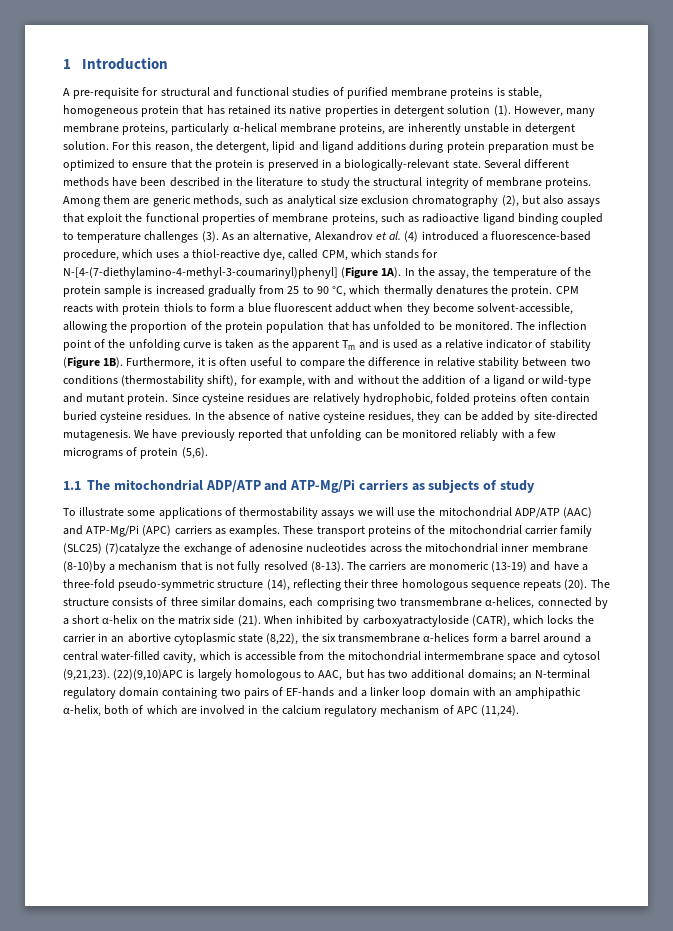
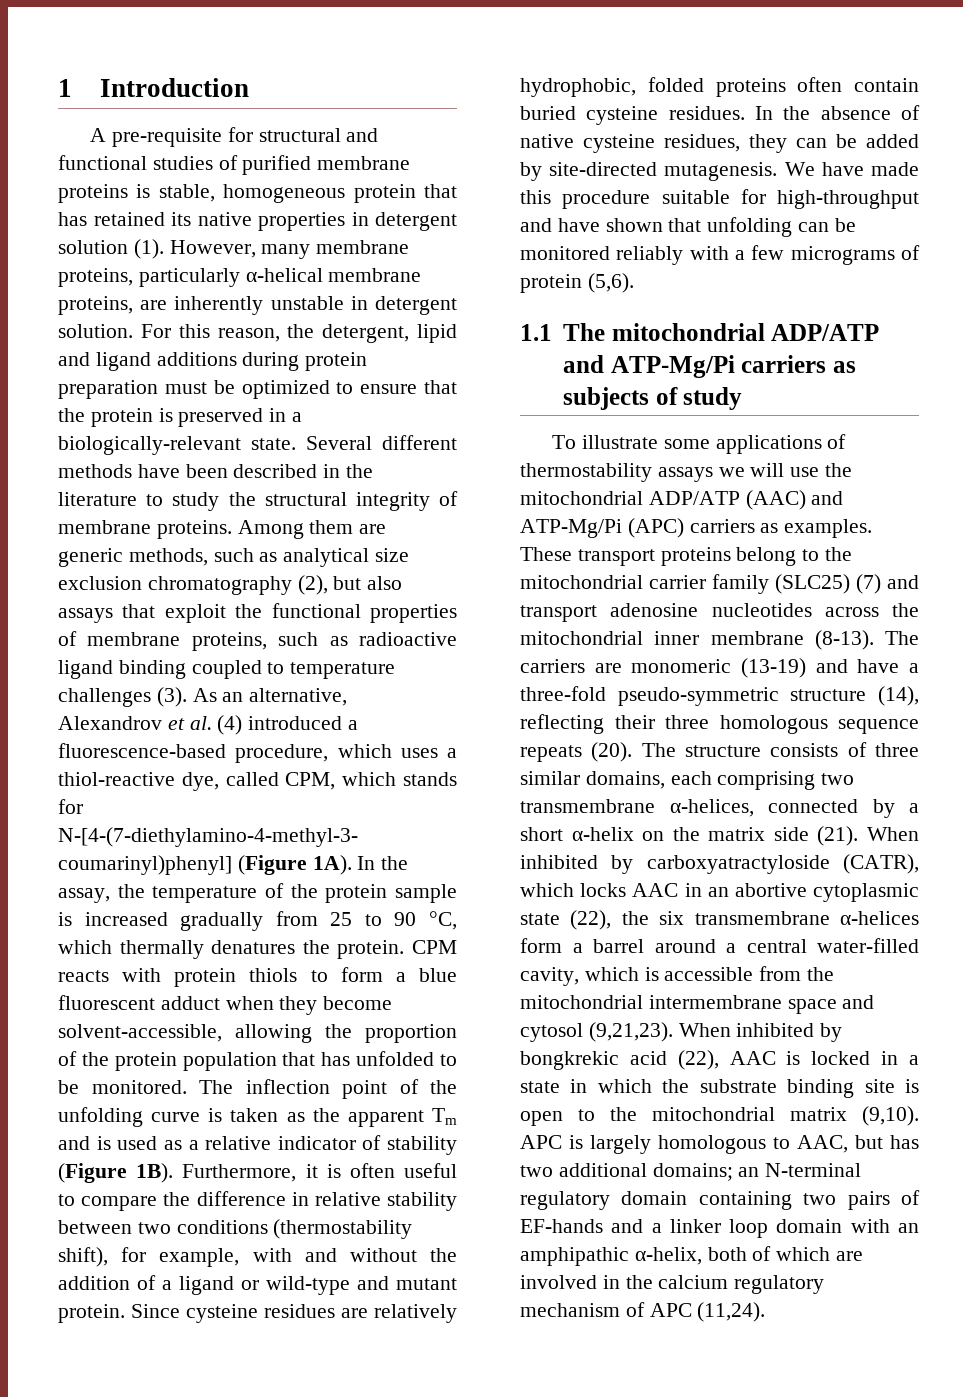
- We have previously reported that unfolding can be monitored reliably with a few micrograms of protein (5,6).
+ We have made this procedure suitable for high-throughput and have shown that unfolding can be monitored reliably with a few micrograms of protein (5,6).
- These transport proteins of the mitochondrial carrier family (SLC25) (7)catalyze the exchange of adenosine nucleotides across the mitochondrial inner membrane (8-10)by a mechanism that is not fully resolved (8-13).
+ These transport proteins belong to the mitochondrial carrier family (SLC25) (7) and transport adenosine nucleotides across the mitochondrial inner membrane (8-13).
- When inhibited by carboxyatractyloside (CATR), which locks the carrier in an abortive cytoplasmic state (8,22), the six transmembrane α-helices form a barrel around a central water-filled cavity, which is accessible from the mitochondrial intermembrane space and cytosol (9,21,23).
+ When inhibited by carboxyatractyloside (CATR), which locks AAC in an abortive cytoplasmic state (22), the six transmembrane α-helices form a barrel around a central water-filled cavity, which is accessible from the mitochondrial intermembrane space and cytosol (9,21,23).
- (22)(9,10)APC is largely homologous to AAC, but has two additional domains; an N-terminal regulatory domain containing two pairs of EF-hands and a linker loop domain with an amphipathic α-helix, both of which are involved in the calcium regulatory mechanism of APC (11,24).
+ When inhibited by bongkrekic acid (22), AAC is locked in a state in which the substrate binding site is open to the mitochondrial matrix (9,10). APC is largely homologous to AAC, but has two additional domains; an N-terminal regulatory domain containing two pairs of EF-hands and a linker loop domain with an amphipathic α-helix, both of which are involved in the calcium regulatory mechanism of APC (11,24).

